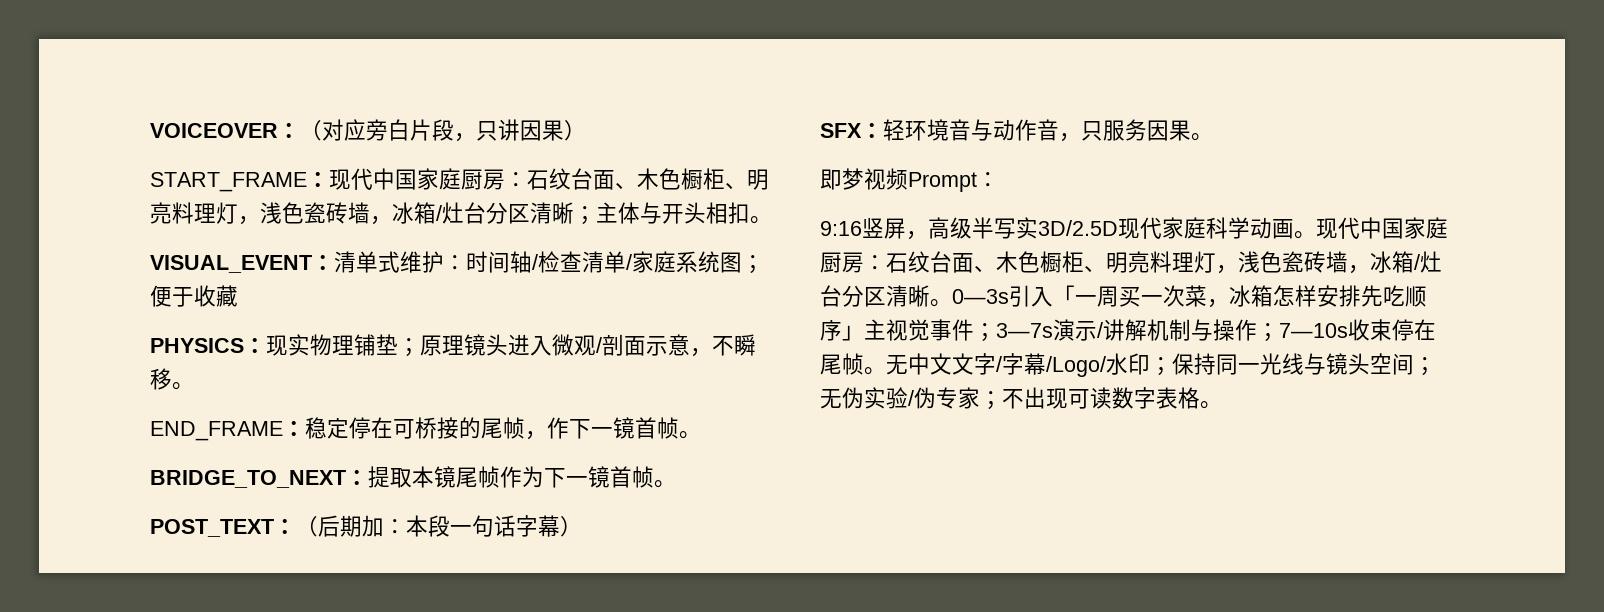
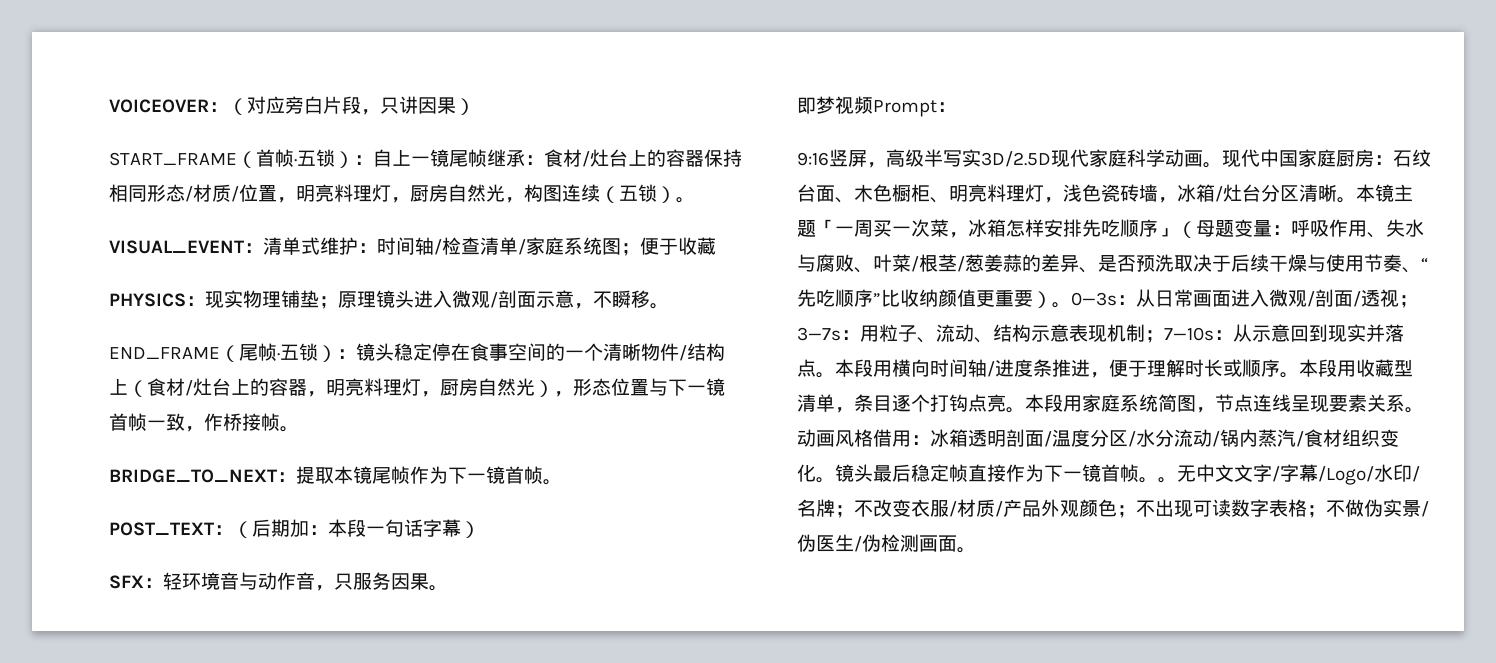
- START_FRAME：现代中国家庭厨房：石纹台面、木色橱柜、明亮料理灯，浅色瓷砖墙，冰箱/灶台分区清晰；主体与开头相扣。
+ START_FRAME（首帧·五锁）：自上一镜尾帧继承：食材/灶台上的容器保持相同形态/材质/位置，明亮料理灯，厨房自然光，构图连续（五锁）。
- END_FRAME：稳定停在可桥接的尾帧，作下一镜首帧。
+ END_FRAME（尾帧·五锁）：镜头稳定停在食事空间的一个清晰物件/结构上（食材/灶台上的容器，明亮料理灯，厨房自然光），形态位置与下一镜首帧一致，作桥接帧。
- 0—3s引入「一周买一次菜，冰箱怎样安排先吃顺序」主视觉事件；3—7s演示/讲解机制与操作；7—10s收束停在尾帧。
+ 本镜主题「一周买一次菜，冰箱怎样安排先吃顺序」（母题变量：呼吸作用、失水与腐败、叶菜/根茎/葱姜蒜的差异、是否预洗取决于后续干燥与使用节奏、“先吃顺序”比收纳颜值更重要）。0—3s：从日常画面进入微观/剖面/透视；3—7s：用粒子、流动、结构示意表现机制；7—10s：从示意回到现实并落点。本段用横向时间轴/进度条推进，便于理解时长或顺序。本段用收藏型清单，条目逐个打钩点亮。本段用家庭系统简图，节点连线呈现要素关系。动画风格借用：冰箱透明剖面/温度分区/水分流动/锅内蒸汽/食材组织变化。镜头最后稳定帧直接作为下一镜首帧。。
- 无中文文字/字幕/Logo/水印；保持同一光线与镜头空间；无伪实验/伪专家；不出现可读数字表格。
+ 无中文文字/字幕/Logo/水印/名牌；不改变衣服/材质/产品外观颜色；不出现可读数字表格；不做伪实景/伪医生/伪检测画面。

